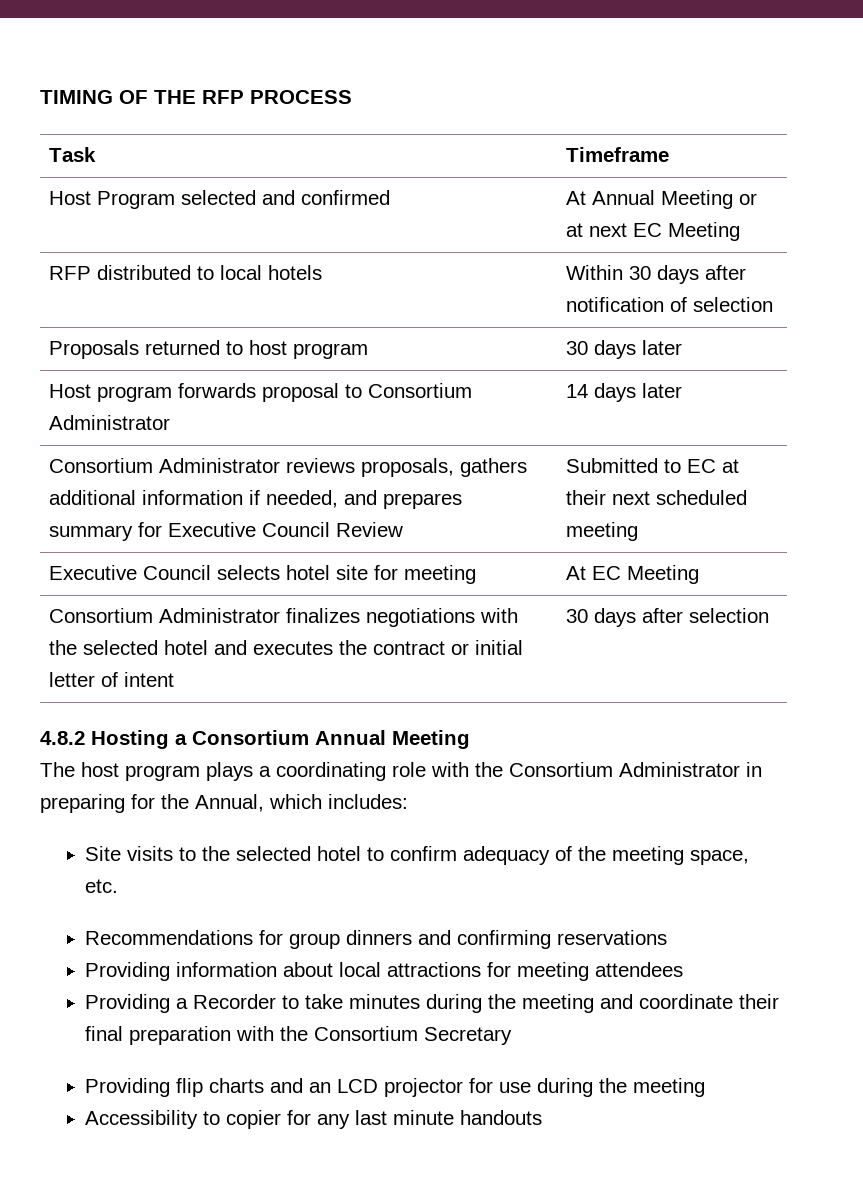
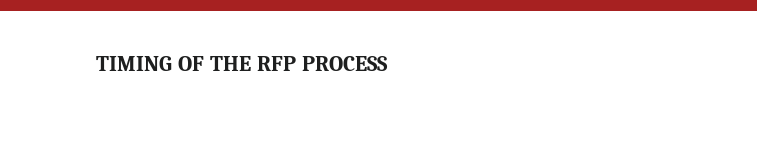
- Task | Timeframe
- Host Program selected and confirmed | At Annual Meeting or at next EC Meeting
- RFP distributed to local hotels | Within 30 days after notification of selection
- Proposals returned to host program | 30 days later
- Host program forwards proposal to Consortium Administrator | 14 days later
- Consortium Administrator reviews proposals, gathers additional information if needed, and prepares summary for Executive Council Review | Submitted to EC at their next scheduled meeting
- Executive Council selects hotel site for meeting | At EC Meeting
- Consortium Administrator finalizes negotiations with the selected hotel and executes the contract or initial letter of intent | 30 days after selection
- 4.8.2 Hosting a Consortium Annual Meeting
- The host program plays a coordinating role with the Consortium Administrator in preparing for the Annual, which includes:
- Site visits to the selected hotel to confirm adequacy of the meeting space, etc.
- Recommendations for group dinners and confirming reservations
- Providing information about local attractions for meeting attendees
- Providing a Recorder to take minutes during the meeting and coordinate their final preparation with the Consortium Secretary
- Providing flip charts and an LCD projector for use during the meeting
- Accessibility to copier for any last minute handouts

